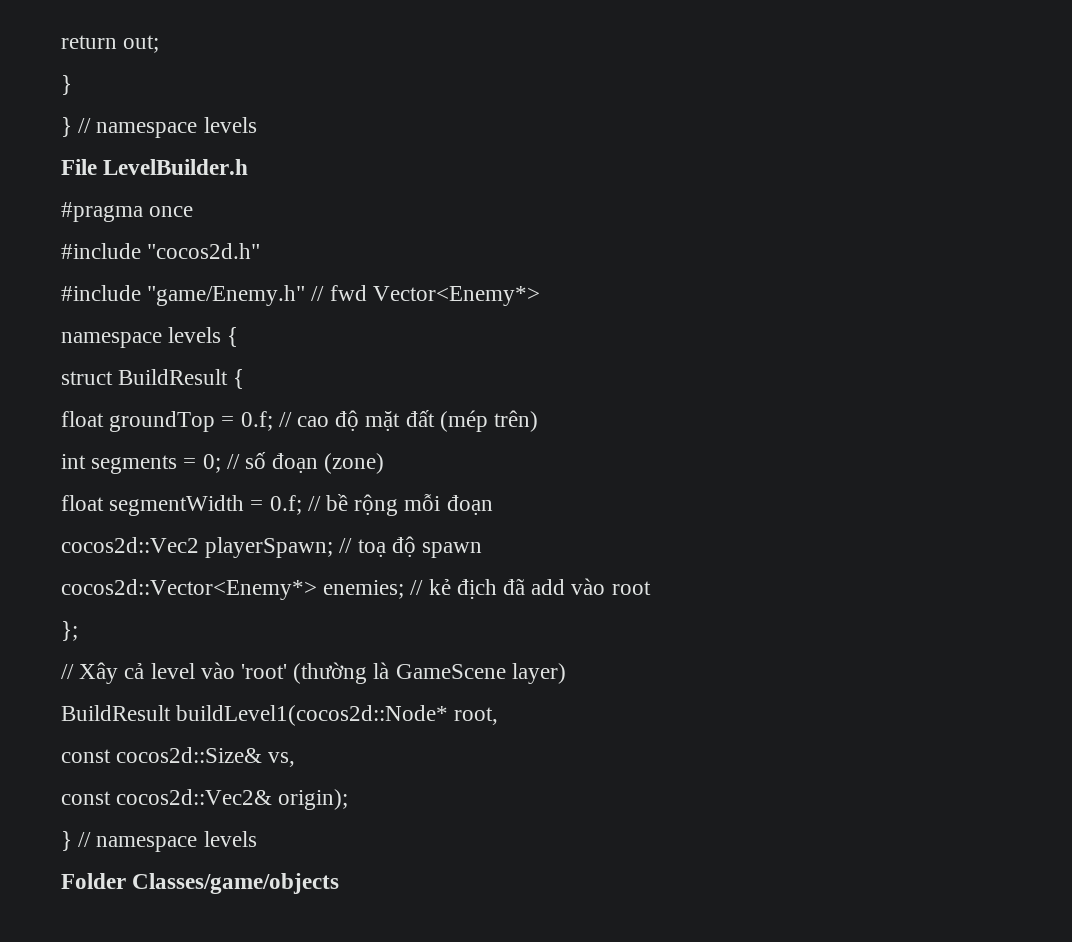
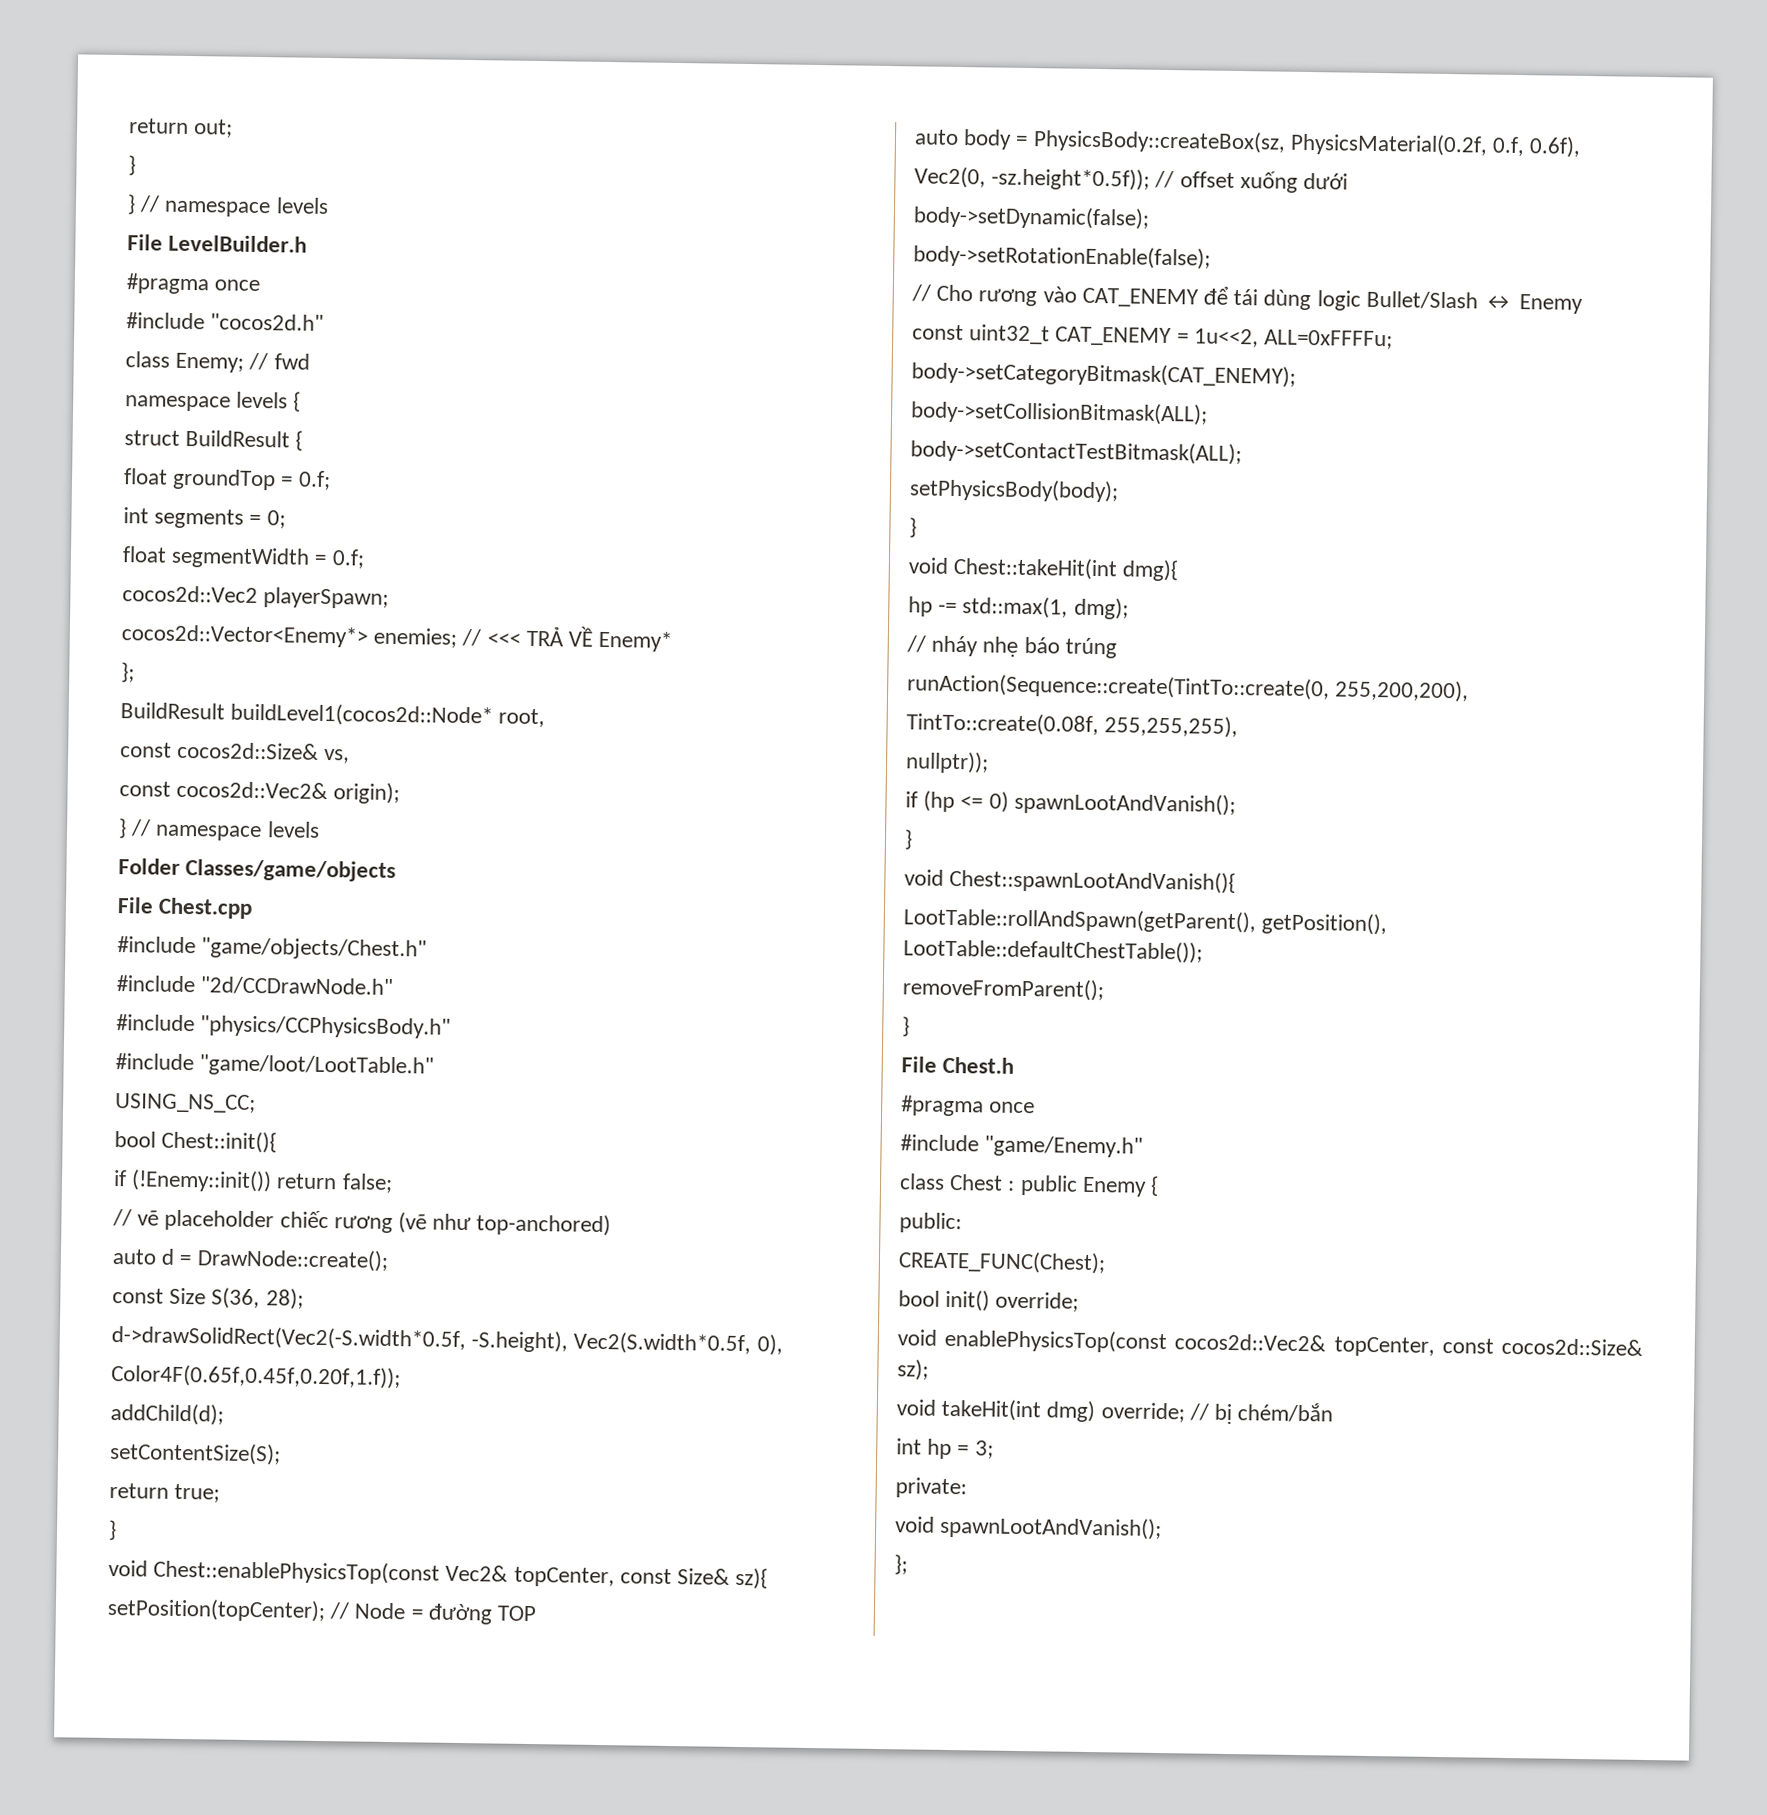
- #include "game/Enemy.h" // fwd Vector<Enemy*>
+ class Enemy; // fwd
- float groundTop = 0.f; // cao độ mặt đất (mép trên)
+ float groundTop = 0.f;
- int segments = 0; // số đoạn (zone)
+ int segments = 0;
- float segmentWidth = 0.f; // bề rộng mỗi đoạn
- cocos2d::Vec2 playerSpawn; // toạ độ spawn
- cocos2d::Vector<Enemy*> enemies; // kẻ địch đã add vào root
+ float segmentWidth = 0.f;
+ cocos2d::Vec2 playerSpawn;
+ cocos2d::Vector<Enemy*> enemies; // <<< TRẢ VỀ Enemy*
  };
- // Xây cả level vào 'root' (thường là GameScene layer)
+ File Chest.cpp
+ #include "game/objects/Chest.h"
+ #include "2d/CCDrawNode.h"
+ #include "physics/CCPhysicsBody.h"
+ #include "game/loot/LootTable.h"
+ USING_NS_CC;
+ bool Chest::init(){
+ if (!Enemy::init()) return false;
+ // vẽ placeholder chiếc rương (vẽ như top-anchored)
+ auto d = DrawNode::create();
+ const Size S(36, 28);
+ d->drawSolidRect(Vec2(-S.width*0.5f, -S.height), Vec2(S.width*0.5f, 0),
+ Color4F(0.65f,0.45f,0.20f,1.f));
+ addChild(d);
+ setContentSize(S);
+ return true;
+ }
+ void Chest::enablePhysicsTop(const Vec2& topCenter, const Size& sz){
+ setPosition(topCenter); // Node = đường TOP
+ auto body = PhysicsBody::createBox(sz, PhysicsMaterial(0.2f, 0.f, 0.6f),
+ Vec2(0, -sz.height*0.5f)); // offset xuống dưới
+ body->setDynamic(false);
+ body->setRotationEnable(false);
+ // Cho rương vào CAT_ENEMY để tái dùng logic Bullet/Slash ↔ Enemy
+ const uint32_t CAT_ENEMY = 1u<<2, ALL=0xFFFFu;
+ body->setCategoryBitmask(CAT_ENEMY);
+ body->setCollisionBitmask(ALL);
+ body->setContactTestBitmask(ALL);
+ setPhysicsBody(body);
+ }
+ void Chest::takeHit(int dmg){
+ hp -= std::max(1, dmg);
+ // nháy nhẹ báo trúng
+ runAction(Sequence::create(TintTo::create(0, 255,200,200),
+ TintTo::create(0.08f, 255,255,255),
+ nullptr));
+ if (hp <= 0) spawnLootAndVanish();
+ }
+ void Chest::spawnLootAndVanish(){
+ LootTable::rollAndSpawn(getParent(), getPosition(), LootTable::defaultChestTable());
+ removeFromParent();
+ }
+ File Chest.h
+ #pragma once
+ #include "game/Enemy.h"
+ class Chest : public Enemy {
+ public:
+ CREATE_FUNC(Chest);
+ bool init() override;
+ void enablePhysicsTop(const cocos2d::Vec2& topCenter, const cocos2d::Size& sz);
+ void takeHit(int dmg) override; // bị chém/bắn
+ int hp = 3;
+ private:
+ void spawnLootAndVanish();
+ };

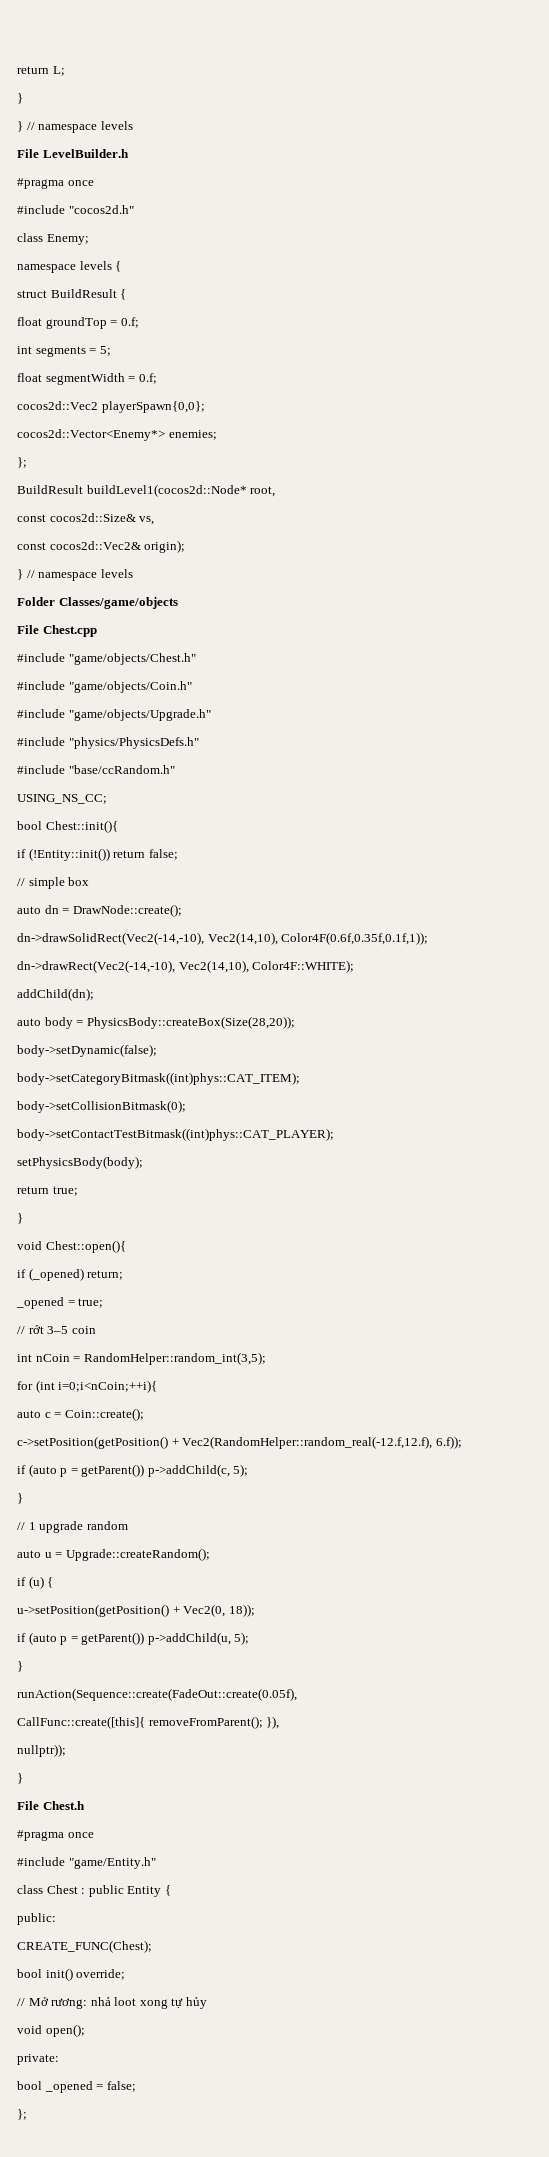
- return out;
+ return L;
- class Enemy; // fwd
+ class Enemy;
- int segments = 0;
+ int segments = 5;
- cocos2d::Vec2 playerSpawn;
+ cocos2d::Vec2 playerSpawn{0,0};
- cocos2d::Vector<Enemy*> enemies; // <<< TRẢ VỀ Enemy*
+ cocos2d::Vector<Enemy*> enemies;
- #include "2d/CCDrawNode.h"
- #include "physics/CCPhysicsBody.h"
- #include "game/loot/LootTable.h"
+ #include "game/objects/Coin.h"
+ #include "game/objects/Upgrade.h"
+ #include "physics/PhysicsDefs.h"
+ #include "base/ccRandom.h"
- if (!Enemy::init()) return false;
+ if (!Entity::init()) return false;
- // vẽ placeholder chiếc rương (vẽ như top-anchored)
- auto d = DrawNode::create();
+ // simple box
+ auto dn = DrawNode::create();
- const Size S(36, 28);
- d->drawSolidRect(Vec2(-S.width*0.5f, -S.height), Vec2(S.width*0.5f, 0),
- Color4F(0.65f,0.45f,0.20f,1.f));
- addChild(d);
- setContentSize(S);
+ dn->drawSolidRect(Vec2(-14,-10), Vec2(14,10), Color4F(0.6f,0.35f,0.1f,1));
+ dn->drawRect(Vec2(-14,-10), Vec2(14,10), Color4F::WHITE);
+ addChild(dn);
+ auto body = PhysicsBody::createBox(Size(28,20));
+ body->setDynamic(false);
+ body->setCategoryBitmask((int)phys::CAT_ITEM);
+ body->setCollisionBitmask(0);
+ body->setContactTestBitmask((int)phys::CAT_PLAYER);
+ setPhysicsBody(body);
  return true;
  }
- void Chest::enablePhysicsTop(const Vec2& topCenter, const Size& sz){
- setPosition(topCenter); // Node = đường TOP
- auto body = PhysicsBody::createBox(sz, PhysicsMaterial(0.2f, 0.f, 0.6f),
- Vec2(0, -sz.height*0.5f)); // offset xuống dưới
- body->setDynamic(false);
- body->setRotationEnable(false);
- // Cho rương vào CAT_ENEMY để tái dùng logic Bullet/Slash ↔ Enemy
- const uint32_t CAT_ENEMY = 1u<<2, ALL=0xFFFFu;
- body->setCategoryBitmask(CAT_ENEMY);
- body->setCollisionBitmask(ALL);
- body->setContactTestBitmask(ALL);
- setPhysicsBody(body);
+ void Chest::open(){
+ if (_opened) return;
+ _opened = true;
+ // rớt 3–5 coin
+ int nCoin = RandomHelper::random_int(3,5);
+ for (int i=0;i<nCoin;++i){
+ auto c = Coin::create();
+ c->setPosition(getPosition() + Vec2(RandomHelper::random_real(-12.f,12.f), 6.f));
+ if (auto p = getParent()) p->addChild(c, 5);
  }
- void Chest::takeHit(int dmg){
- hp -= std::max(1, dmg);
- // nháy nhẹ báo trúng
- runAction(Sequence::create(TintTo::create(0, 255,200,200),
- TintTo::create(0.08f, 255,255,255),
+ // 1 upgrade random
+ auto u = Upgrade::createRandom();
+ if (u) {
+ u->setPosition(getPosition() + Vec2(0, 18));
+ if (auto p = getParent()) p->addChild(u, 5);
+ }
+ runAction(Sequence::create(FadeOut::create(0.05f),
+ CallFunc::create([this]{ removeFromParent(); }),
  nullptr));
- if (hp <= 0) spawnLootAndVanish();
- }
- void Chest::spawnLootAndVanish(){
- LootTable::rollAndSpawn(getParent(), getPosition(), LootTable::defaultChestTable());
- removeFromParent();
- #include "game/Enemy.h"
+ #include "game/Entity.h"
- class Chest : public Enemy {
+ class Chest : public Entity {
- void enablePhysicsTop(const cocos2d::Vec2& topCenter, const cocos2d::Size& sz);
- void takeHit(int dmg) override; // bị chém/bắn
- int hp = 3;
+ // Mở rương: nhả loot xong tự hủy
+ void open();
  private:
- void spawnLootAndVanish();
+ bool _opened = false;

